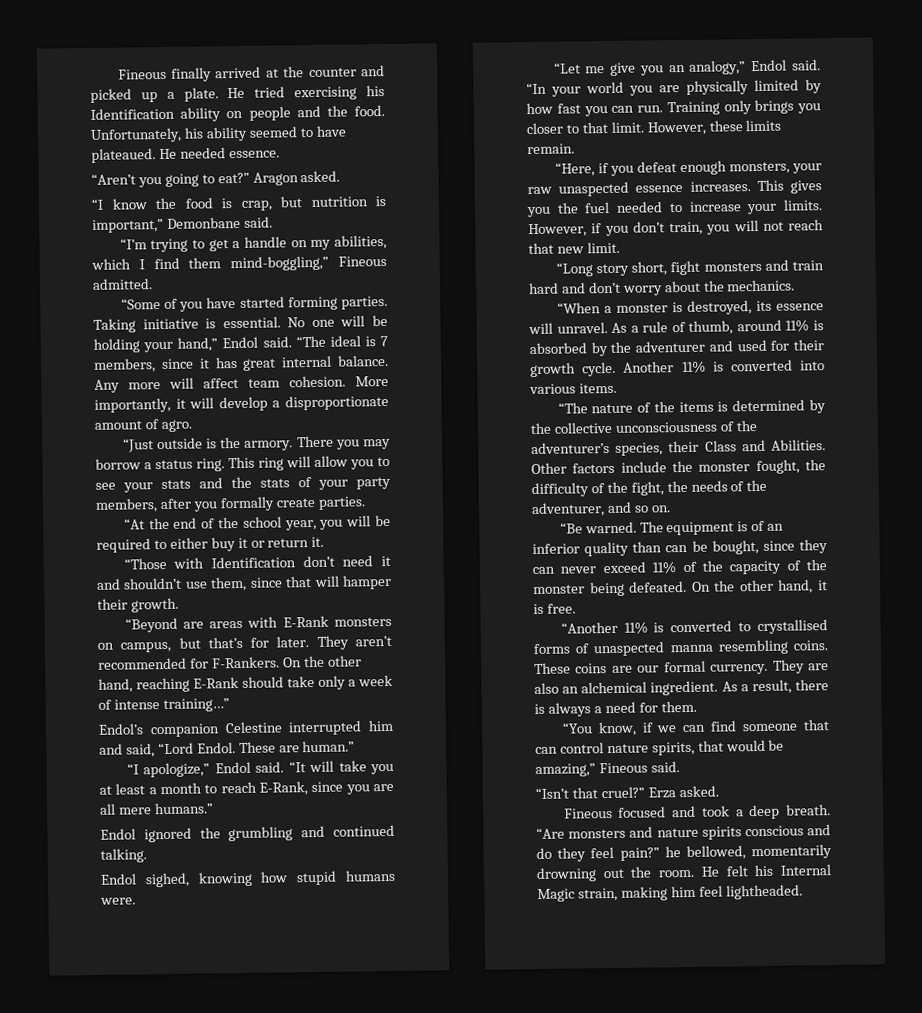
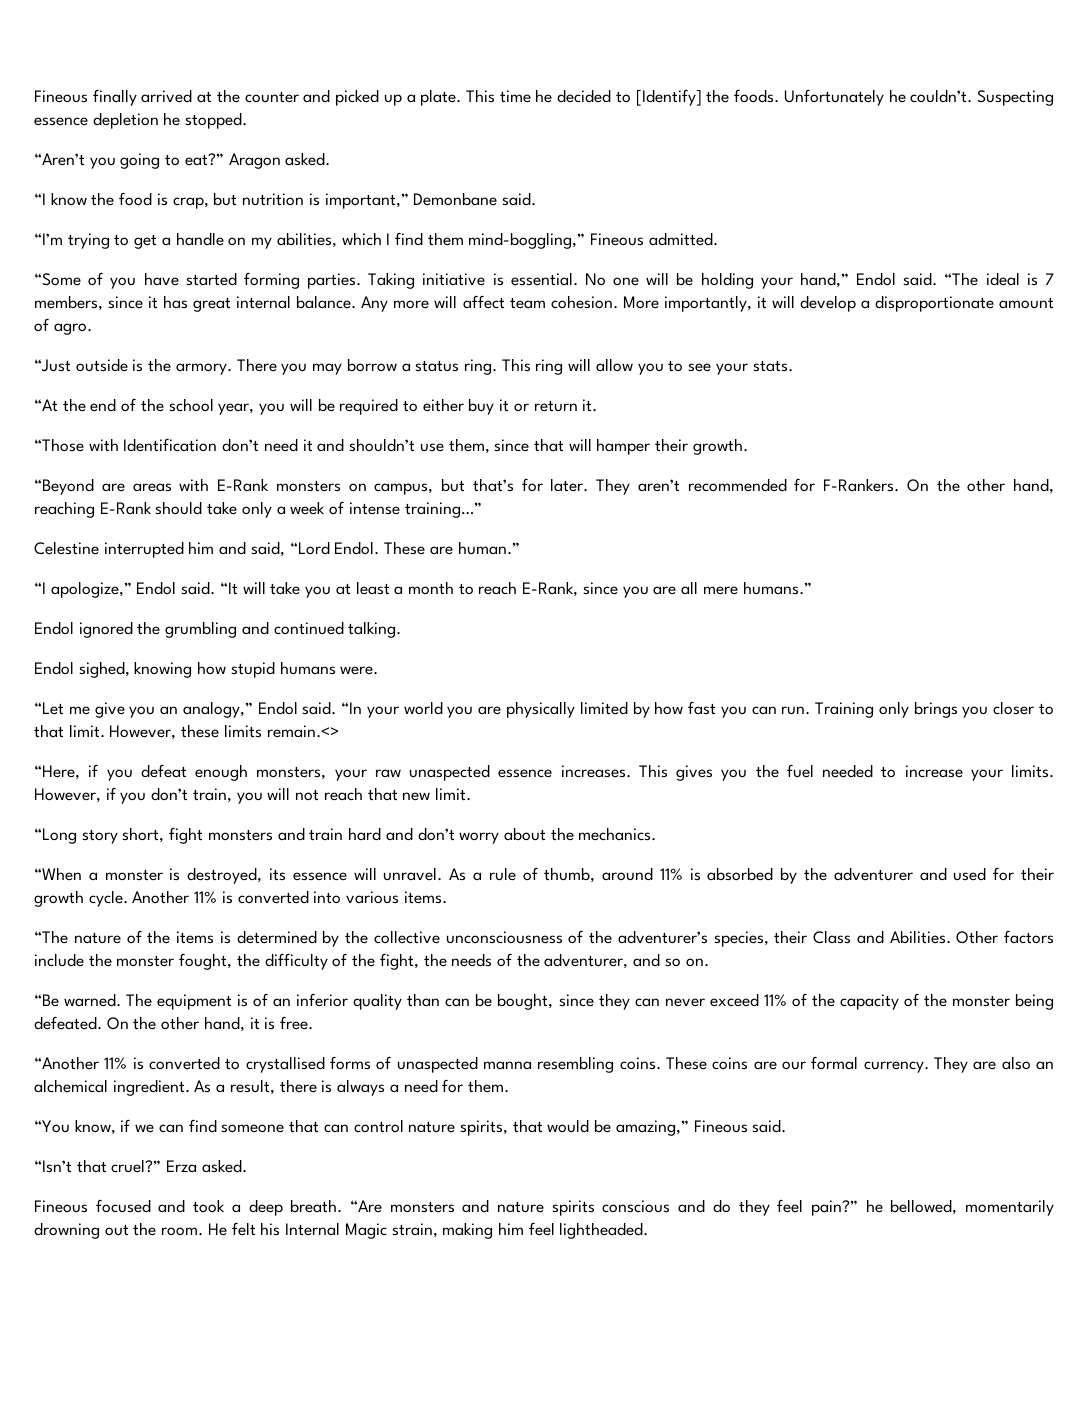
- He tried exercising his Identification ability on people and the food. Unfortunately, his ability seemed to have plateaued. He needed essence.
+ This time he decided to [Identify] the foods. Unfortunately he couldn’t. Suspecting essence depletion he stopped.
- This ring will allow you to see your stats and the stats of your party members, after you formally create parties.
+ This ring will allow you to see your stats.
- Endol’s companion Celestine interrupted him and said, “Lord Endol.
+ Celestine interrupted him and said, “Lord Endol.
- However, these limits remain.
+ However, these limits remain.<>

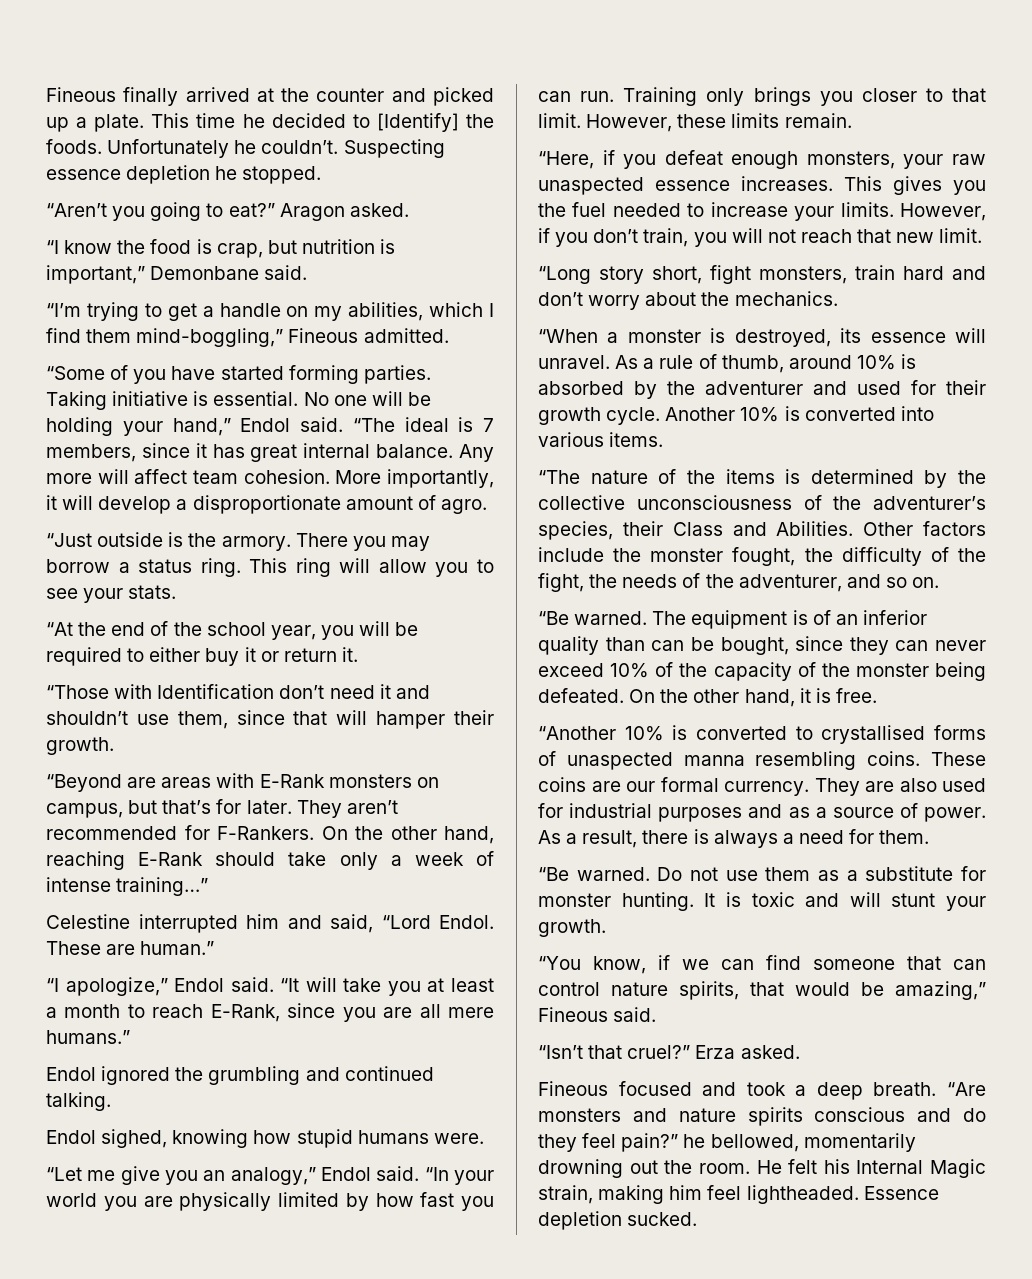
- However, these limits remain.<>
+ However, these limits remain.
- “Long story short, fight monsters and train hard and don’t worry about the mechanics.
+ “Long story short, fight monsters, train hard and don’t worry about the mechanics.
- As a rule of thumb, around 11% is absorbed by the adventurer and used for their growth cycle.
+ As a rule of thumb, around 10% is absorbed by the adventurer and used for their growth cycle.
- Another 11% is converted into various items.
+ Another 10% is converted into various items.
- The equipment is of an inferior quality than can be bought, since they can never exceed 11% of the capacity of the monster being defeated.
+ The equipment is of an inferior quality than can be bought, since they can never exceed 10% of the capacity of the monster being defeated.
- “Another 11% is converted to crystallised forms of unaspected manna resembling coins.
+ “Another 10% is converted to crystallised forms of unaspected manna resembling coins.
- They are also an alchemical ingredient.
+ They are also used for industrial purposes and as a source of power.
+ “Be warned. Do not use them as a substitute for monster hunting. It is toxic and will stunt your growth.
+ Essence depletion sucked.

